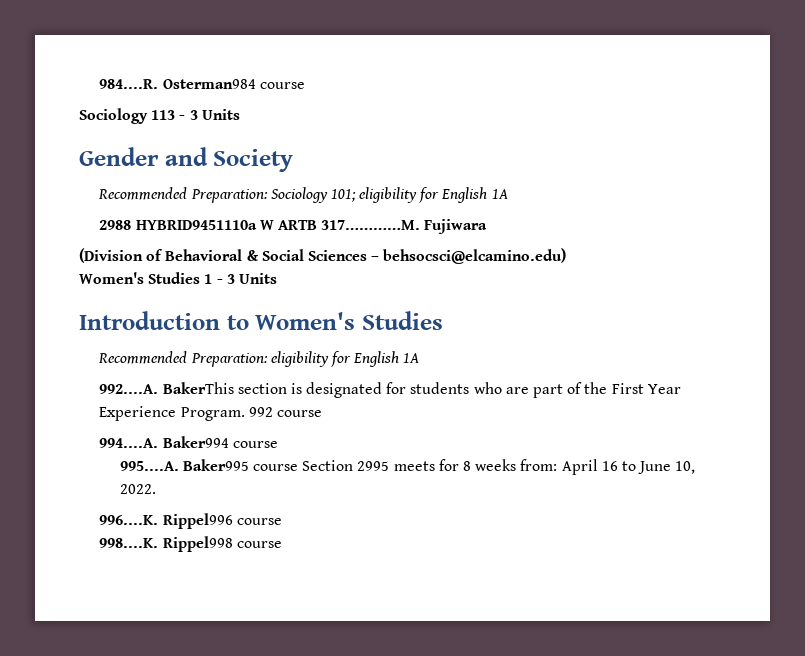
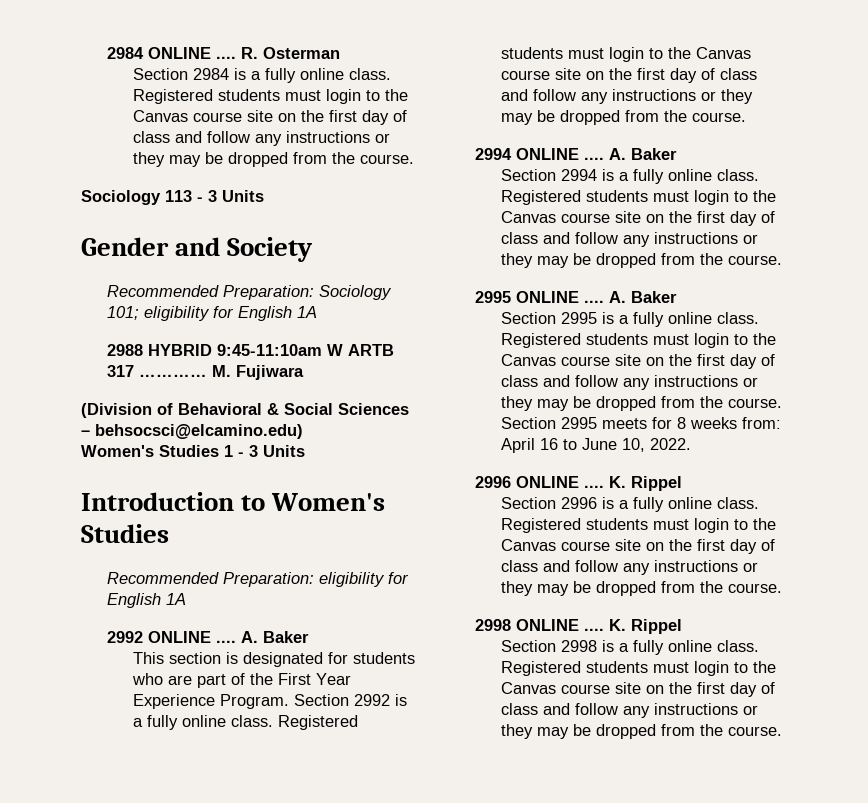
- 984....R. Osterman984 course
+ 2984 ONLINE .... R. Osterman
+ Section 2984 is a fully online class. Registered students must login to the Canvas course site on the first day of class and follow any instructions or they may be dropped from the course.
- 2988 HYBRID9451110a W ARTB 317…………M. Fujiwara
+ 2988 HYBRID 9:45-11:10am W ARTB 317 ………… M. Fujiwara
- 992....A. BakerThis section is designated for students who are part of the First Year Experience Program.
+ 2992 ONLINE .... A. Baker
+ This section is designated for students who are part of the First Year Experience Program.
- 992 course
- 994....A. Baker994 course
- 995....A. Baker995 course Section 2995 meets for 8 weeks from: April 16 to June 10, 2022.
+ Section 2992 is a fully online class. Registered students must login to the Canvas course site on the first day of class and follow any instructions or they may be dropped from the course.
+ 2994 ONLINE .... A. Baker
+ Section 2994 is a fully online class. Registered students must login to the Canvas course site on the first day of class and follow any instructions or they may be dropped from the course.
+ 2995 ONLINE .... A. Baker
+ Section 2995 is a fully online class. Registered students must login to the Canvas course site on the first day of class and follow any instructions or they may be dropped from the course. Section 2995 meets for 8 weeks from: April 16 to June 10, 2022.
- 996....K. Rippel996 course
- 998....K. Rippel998 course
+ 2996 ONLINE .... K. Rippel
+ Section 2996 is a fully online class. Registered students must login to the Canvas course site on the first day of class and follow any instructions or they may be dropped from the course.
+ 2998 ONLINE .... K. Rippel
+ Section 2998 is a fully online class. Registered students must login to the Canvas course site on the first day of class and follow any instructions or they may be dropped from the course.

